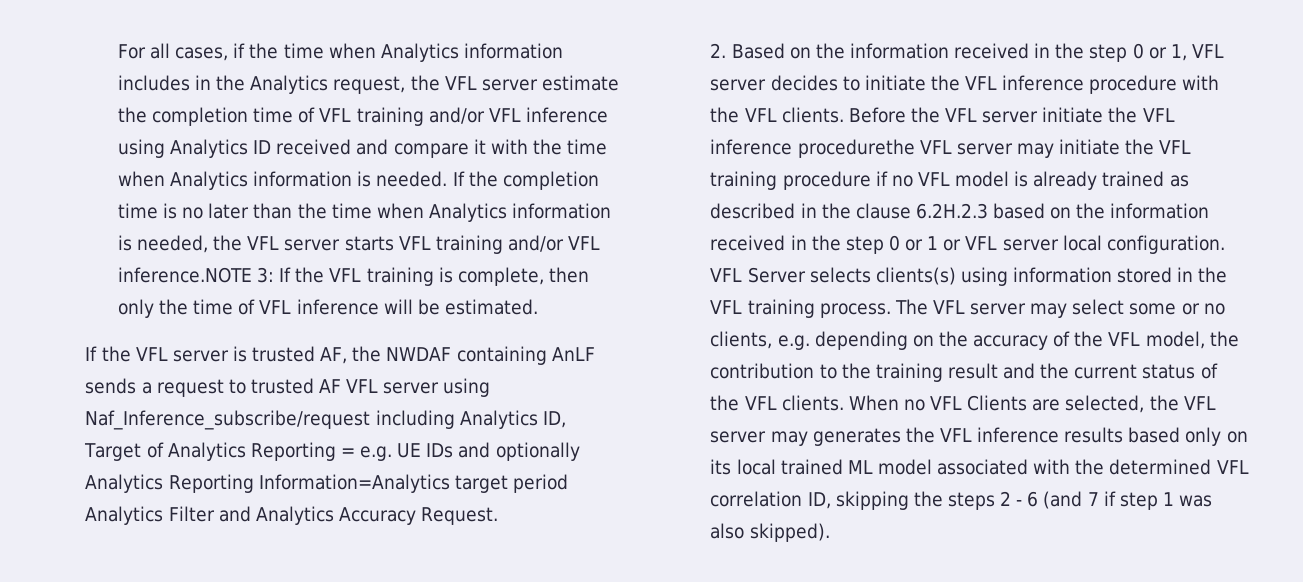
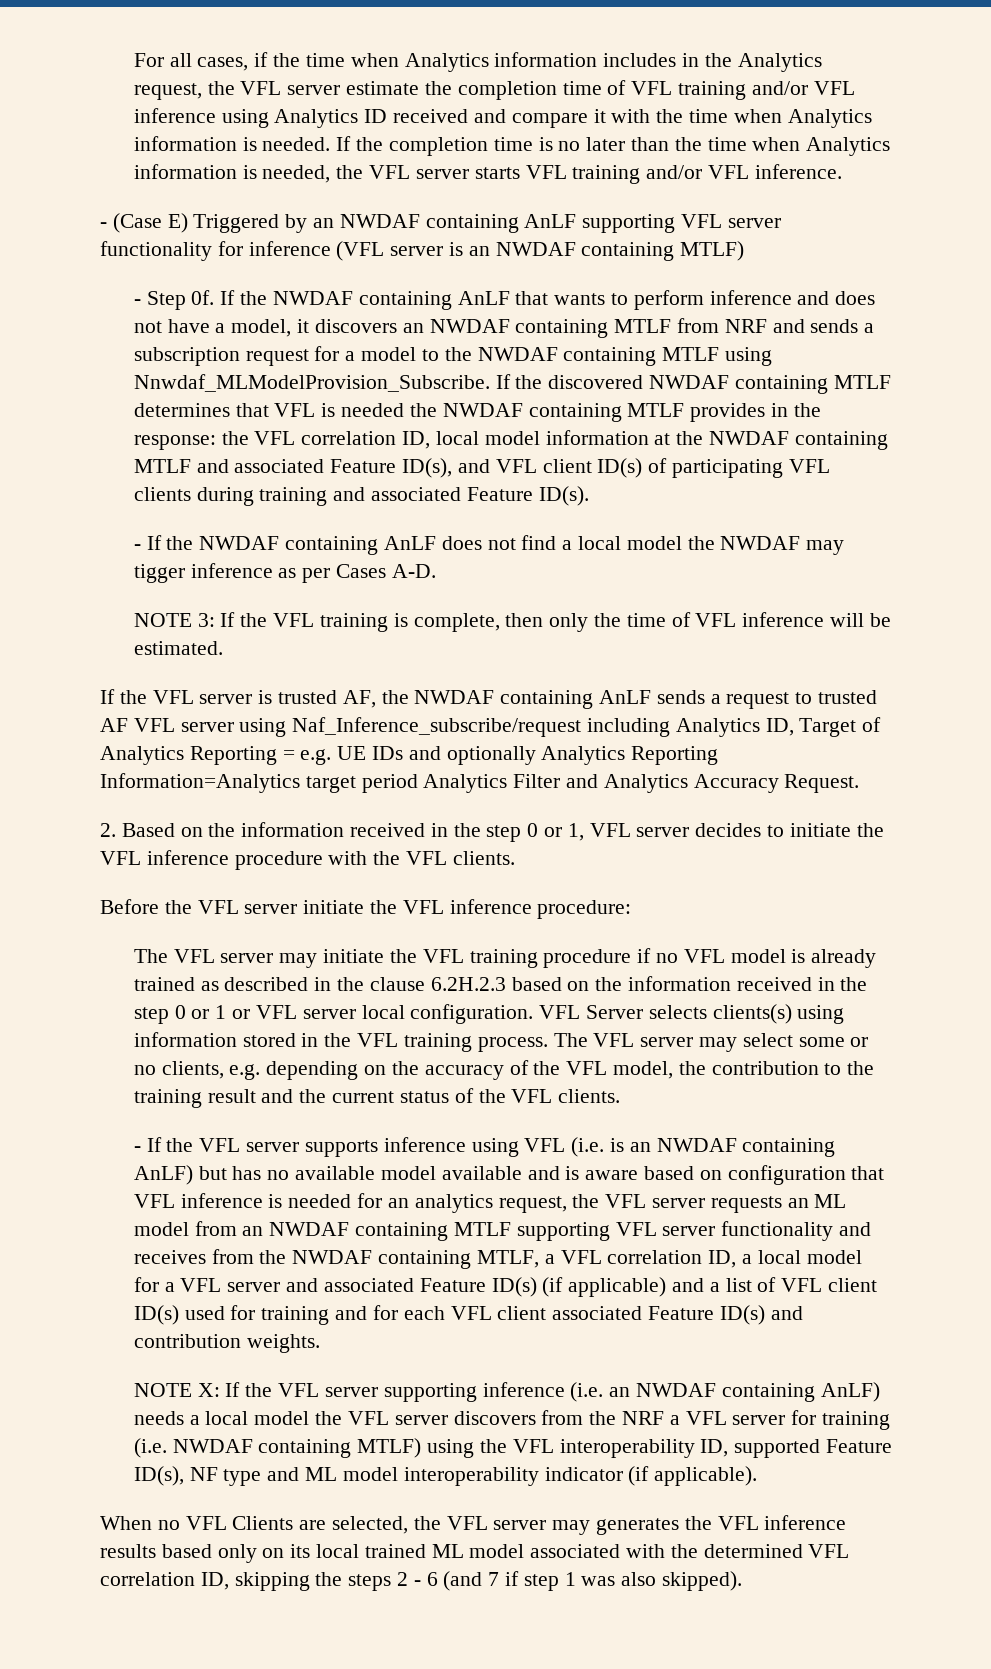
- If the completion time is no later than the time when Analytics information is needed, the VFL server starts VFL training and/or VFL inference.NOTE 3: If the VFL training is complete, then only the time of VFL inference will be estimated.
+ If the completion time is no later than the time when Analytics information is needed, the VFL server starts VFL training and/or VFL inference.
+ - (Case E) Triggered by an NWDAF containing AnLF supporting VFL server functionality for inference (VFL server is an NWDAF containing MTLF)
+ - Step 0f. If the NWDAF containing AnLF that wants to perform inference and does not have a model, it discovers an NWDAF containing MTLF from NRF and sends a subscription request for a model to the NWDAF containing MTLF using Nnwdaf_MLModelProvision_Subscribe. If the discovered NWDAF containing MTLF determines that VFL is needed the NWDAF containing MTLF provides in the response: the VFL correlation ID, local model information at the NWDAF containing MTLF and associated Feature ID(s), and VFL client ID(s) of participating VFL clients during training and associated Feature ID(s).
+ - If the NWDAF containing AnLF does not find a local model the NWDAF may tigger inference as per Cases A-D.
+ NOTE 3: If the VFL training is complete, then only the time of VFL inference will be estimated.
- 2. Based on the information received in the step 0 or 1, VFL server decides to initiate the VFL inference procedure with the VFL clients. Before the VFL server initiate the VFL inference procedurethe VFL server may initiate the VFL training procedure if no VFL model is already trained as described in the clause 6.2H.2.3 based on the information received in the step 0 or 1 or VFL server local configuration.
+ 2. Based on the information received in the step 0 or 1, VFL server decides to initiate the VFL inference procedure with the VFL clients.
+ Before the VFL server initiate the VFL inference procedure:
+ The VFL server may initiate the VFL training procedure if no VFL model is already trained as described in the clause 6.2H.2.3 based on the information received in the step 0 or 1 or VFL server local configuration.
- The VFL server may select some or no clients, e.g. depending on the accuracy of the VFL model, the contribution to the training result and the current status of the VFL clients. When no VFL Clients are selected, the VFL server may generates the VFL inference results based only on its local trained ML model associated with the determined VFL correlation ID, skipping the steps 2 - 6 (and 7 if step 1 was also skipped).
+ The VFL server may select some or no clients, e.g. depending on the accuracy of the VFL model, the contribution to the training result and the current status of the VFL clients.
+ - If the VFL server supports inference using VFL (i.e. is an NWDAF containing AnLF) but has no available model available and is aware based on configuration that VFL inference is needed for an analytics request, the VFL server requests an ML model from an NWDAF containing MTLF supporting VFL server functionality and receives from the NWDAF containing MTLF, a VFL correlation ID, a local model for a VFL server and associated Feature ID(s) (if applicable) and a list of VFL client ID(s) used for training and for each VFL client associated Feature ID(s) and contribution weights.
+ NOTE X: If the VFL server supporting inference (i.e. an NWDAF containing AnLF) needs a local model the VFL server discovers from the NRF a VFL server for training (i.e. NWDAF containing MTLF) using the VFL interoperability ID, supported Feature ID(s), NF type and ML model interoperability indicator (if applicable).
+ When no VFL Clients are selected, the VFL server may generates the VFL inference results based only on its local trained ML model associated with the determined VFL correlation ID, skipping the steps 2 - 6 (and 7 if step 1 was also skipped).

